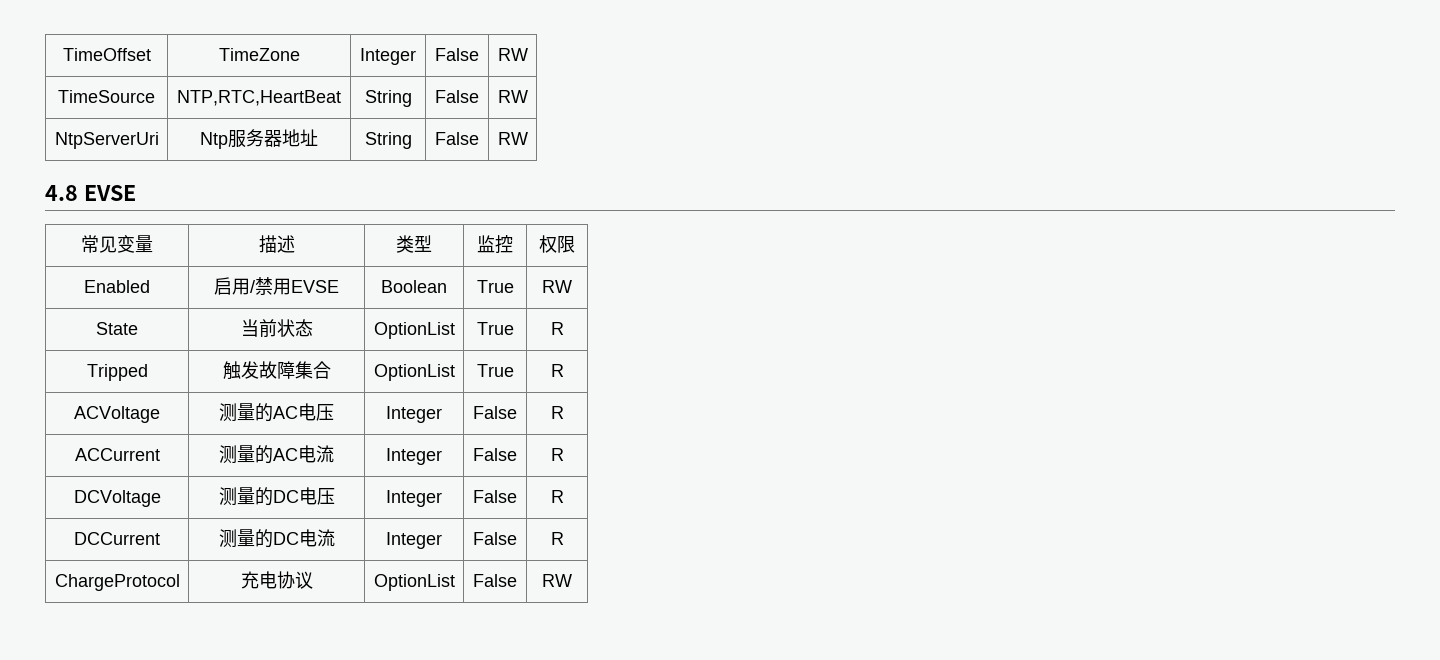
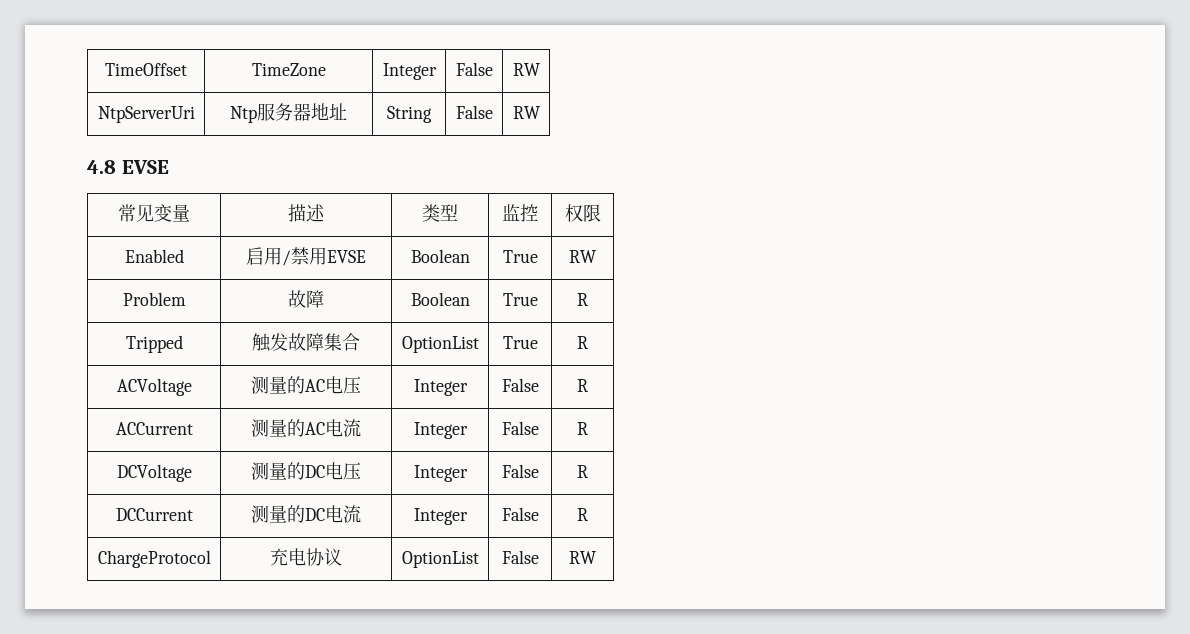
- TimeSource | NTP,RTC,HeartBeat | String | False | RW
- State | 当前状态 | OptionList | True | R
+ Problem | 故障 | Boolean | True | R

